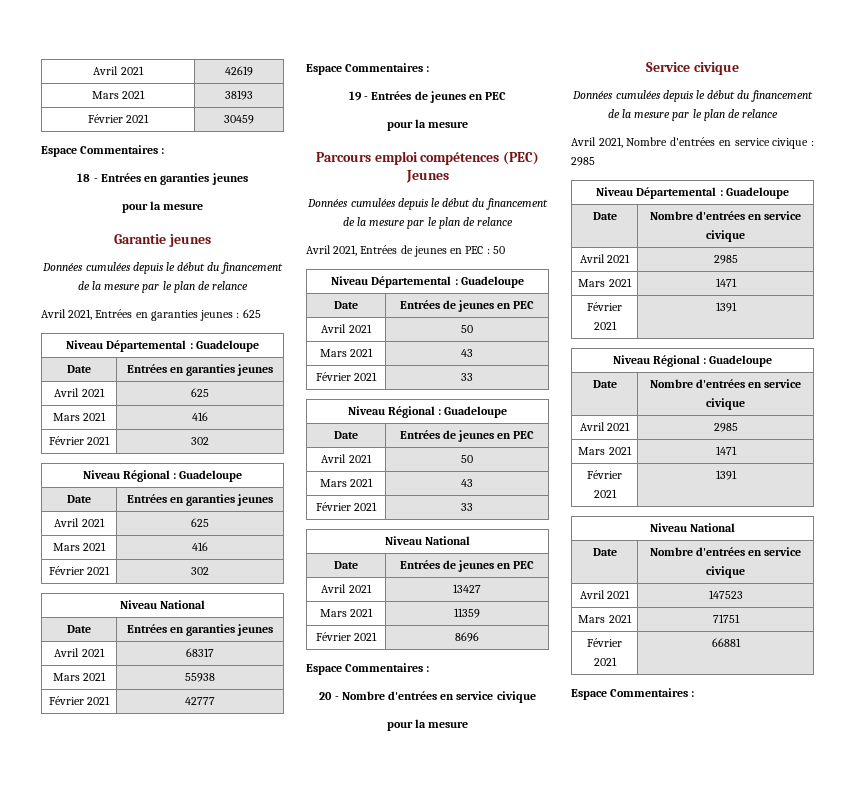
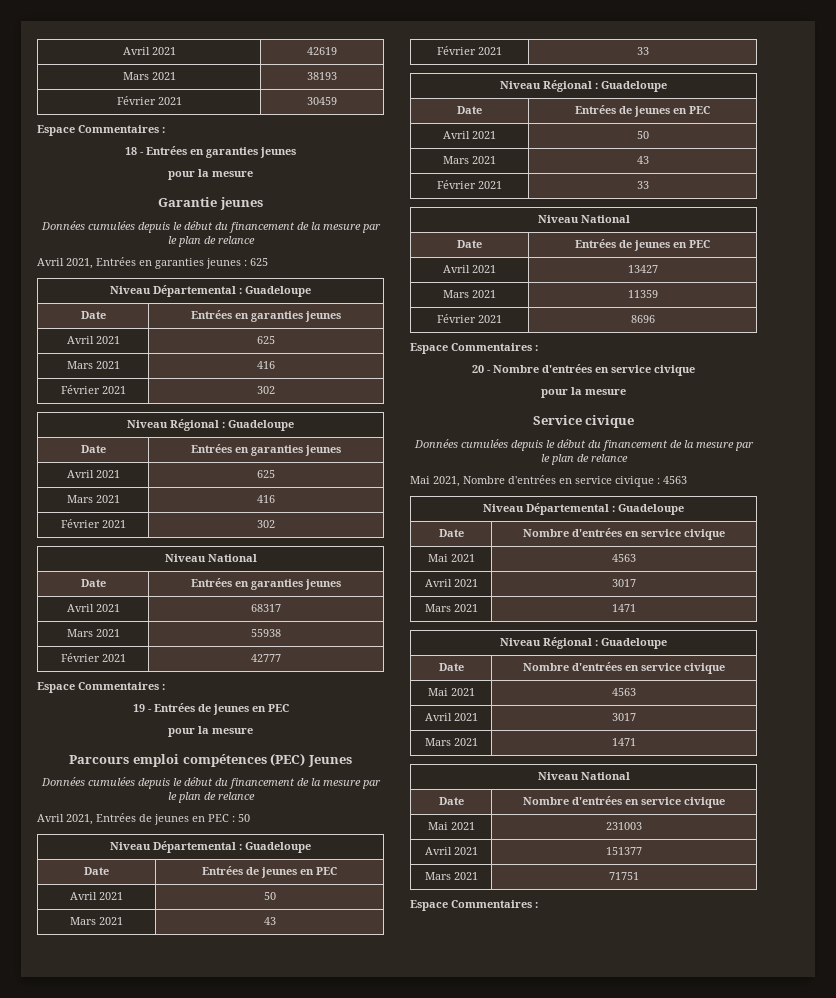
- Avril 2021, Nombre d'entrées en service civique : 2985
+ Mai 2021, Nombre d'entrées en service civique : 4563
  Niveau Départemental : Guadeloupe
  Date | Nombre d'entrées en service civique
- Avril 2021 | 2985
+ Mai 2021 | 4563
+ Avril 2021 | 3017
  Mars 2021 | 1471
- Février 2021 | 1391
  Niveau Régional : Guadeloupe
  Date | Nombre d'entrées en service civique
- Avril 2021 | 2985
+ Mai 2021 | 4563
+ Avril 2021 | 3017
  Mars 2021 | 1471
- Février 2021 | 1391
- Avril 2021 | 147523
+ Mai 2021 | 231003
+ Avril 2021 | 151377
- Février 2021 | 66881

